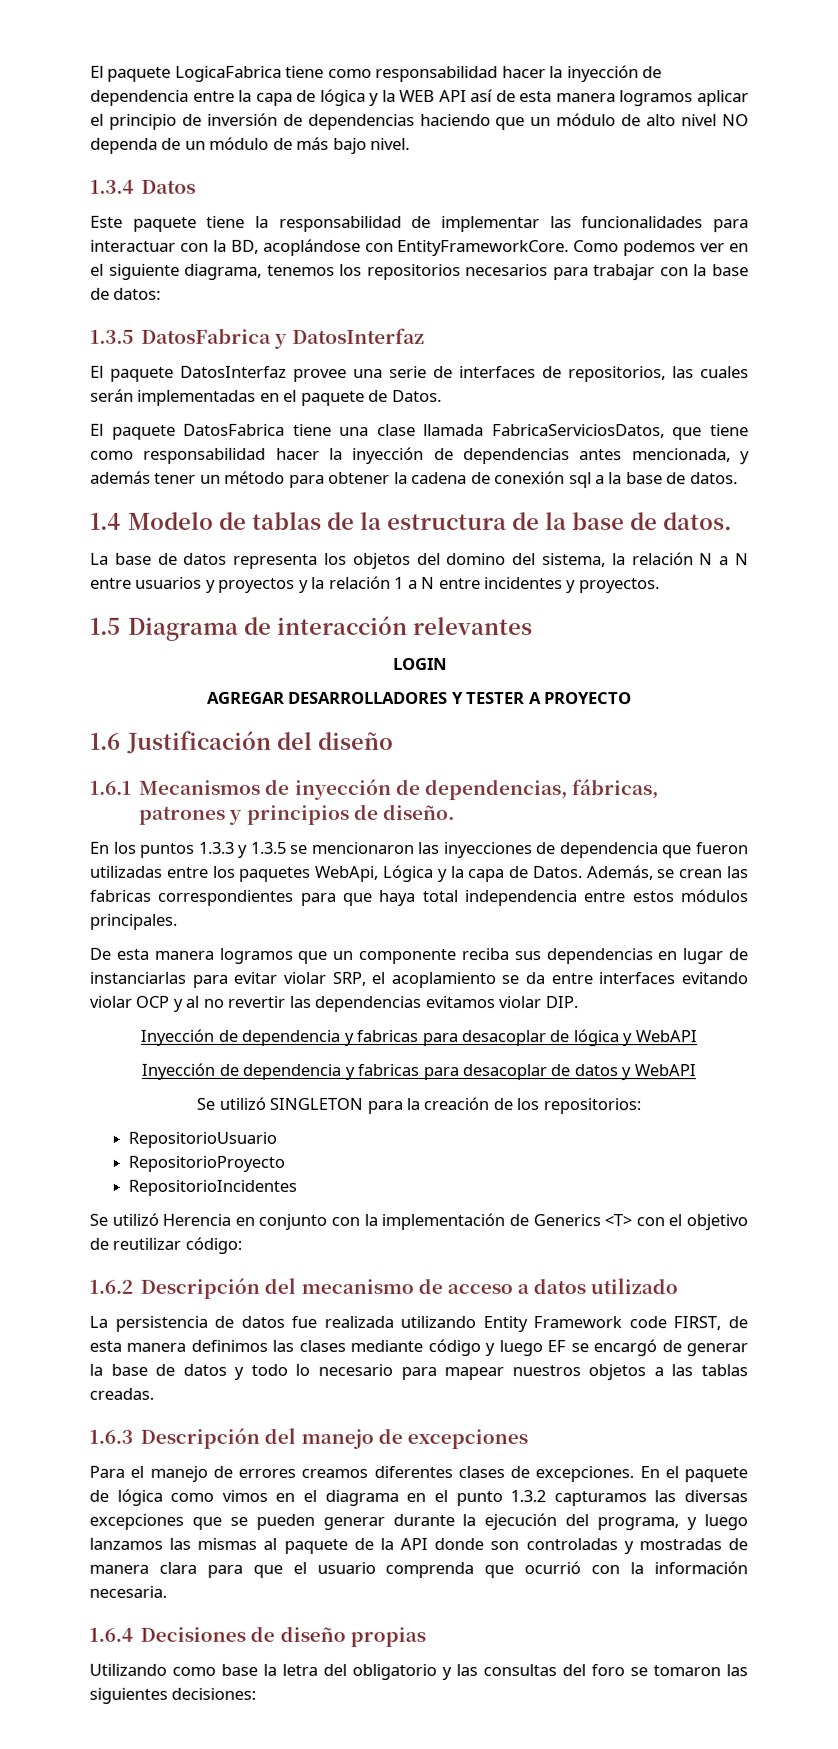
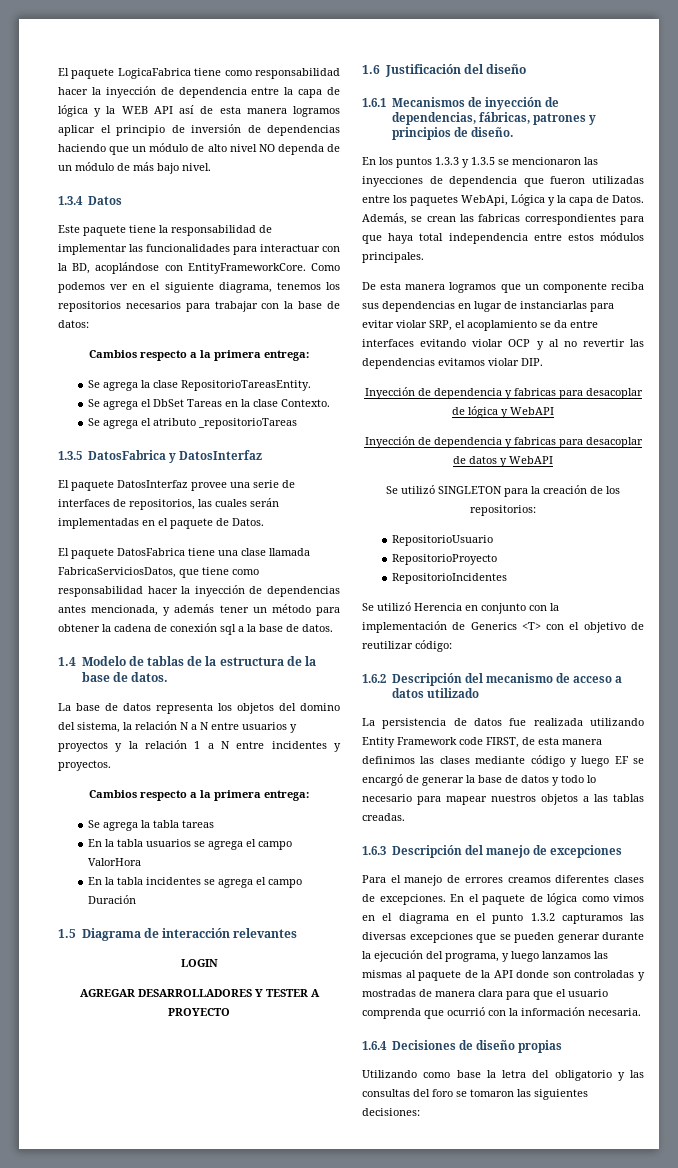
  Como podemos ver en el siguiente diagrama, tenemos los repositorios necesarios para trabajar con la base de datos:
+ Cambios respecto a la primera entrega:
+ Se agrega la clase RepositorioTareasEntity.
+ Se agrega el DbSet Tareas en la clase Contexto.
+ Se agrega el atributo _repositorioTareas
  La base de datos representa los objetos del domino del sistema, la relación N a N entre usuarios y proyectos y la relación 1 a N entre incidentes y proyectos.
+ Cambios respecto a la primera entrega:
+ Se agrega la tabla tareas
+ En la tabla usuarios se agrega el campo ValorHora
+ En la tabla incidentes se agrega el campo Duración

